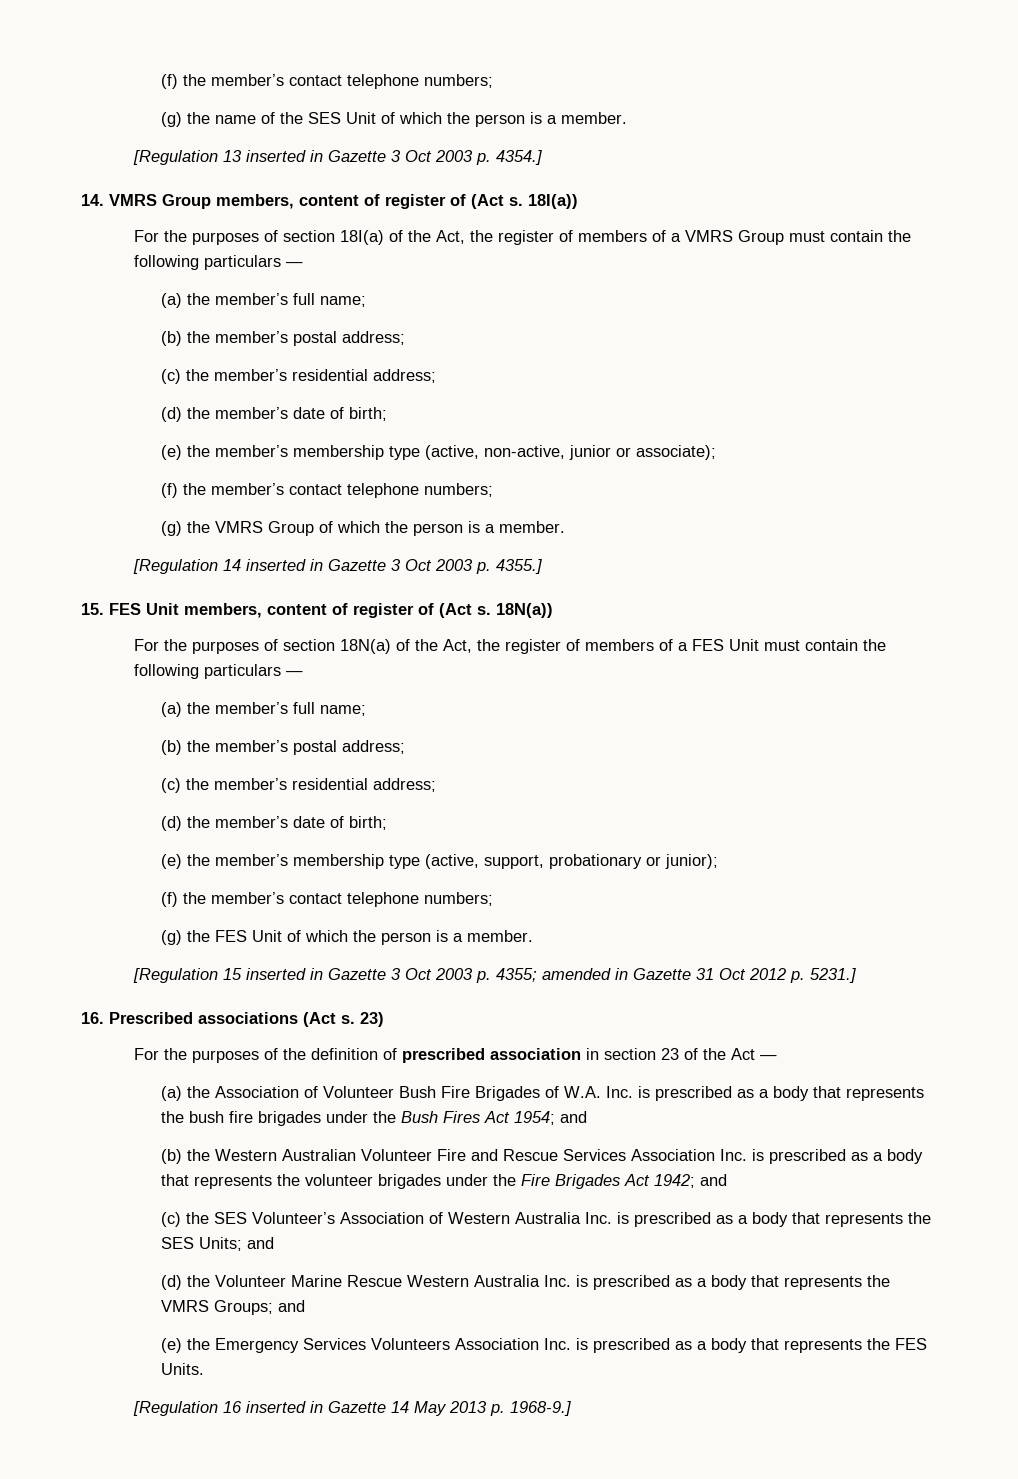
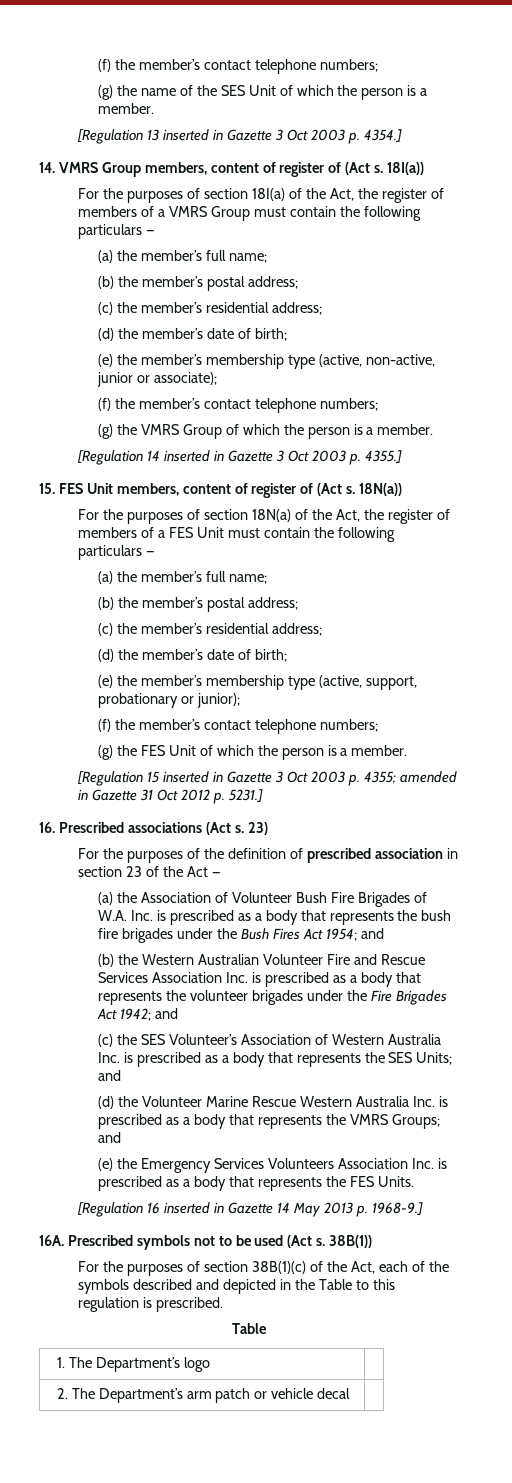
+ 16A. Prescribed symbols not to be used (Act s. 38B(1))
+ For the purposes of section 38B(1)(c) of the Act, each of the symbols described and depicted in the Table to this regulation is prescribed.
+ Table
+ 1. The Department’s logo |
+ 2. The Department’s arm patch or vehicle decal |

